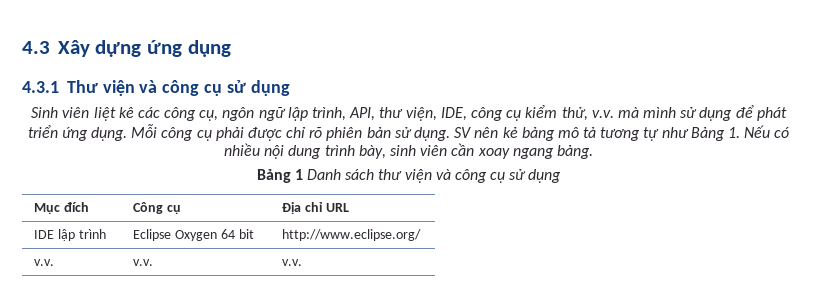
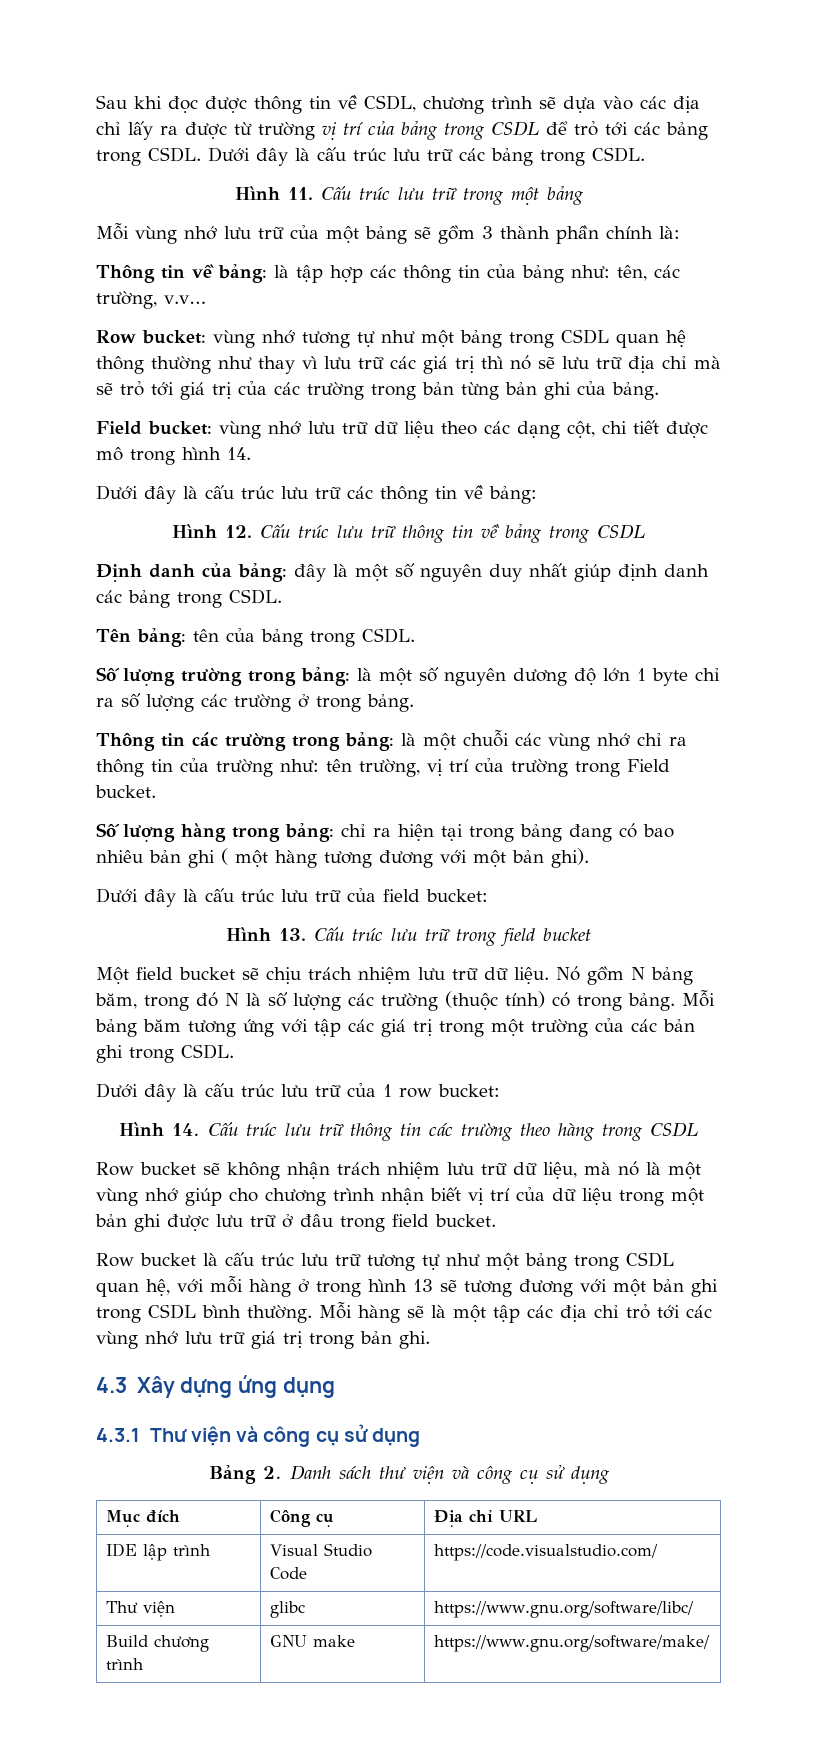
+ Sau khi đọc được thông tin về CSDL, chương trình sẽ dựa vào các địa chỉ lấy ra được từ trường vị trí của bảng trong CSDL để trỏ tới các bảng trong CSDL. Dưới đây là cấu trúc lưu trữ các bảng trong CSDL.
+ Hình 11. Cấu trúc lưu trữ trong một bảng
+ Mỗi vùng nhớ lưu trữ của một bảng sẽ gồm 3 thành phần chính là:
+ Thông tin về bảng: là tập hợp các thông tin của bảng như: tên, các trường, v.v…
+ Row bucket: vùng nhớ tương tự như một bảng trong CSDL quan hệ thông thường như thay vì lưu trữ các giá trị thì nó sẽ lưu trữ địa chỉ mà sẽ trỏ tới giá trị của các trường trong bản từng bản ghi của bảng.
+ Field bucket: vùng nhớ lưu trữ dữ liệu theo các dạng cột, chi tiết được mô trong hình 14.
+ Dưới đây là cấu trúc lưu trữ các thông tin về bảng:
+ Hình 12. Cấu trúc lưu trữ thông tin về bảng trong CSDL
+ Định danh của bảng: đây là một số nguyên duy nhất giúp định danh các bảng trong CSDL.
+ Tên bảng: tên của bảng trong CSDL.
+ Số lượng trường trong bảng: là một số nguyên dương độ lớn 1 byte chỉ ra số lượng các trường ở trong bảng.
+ Thông tin các trường trong bảng: là một chuỗi các vùng nhớ chỉ ra thông tin của trường như: tên trường, vị trí của trường trong Field bucket.
+ Số lượng hàng trong bảng: chỉ ra hiện tại trong bảng đang có bao nhiêu bản ghi ( một hàng tương đương với một bản ghi).
+ Dưới đây là cấu trúc lưu trữ của field bucket:
+ Hình 13. Cấu trúc lưu trữ trong field bucket
+ Một field bucket sẽ chịu trách nhiệm lưu trữ dữ liệu. Nó gồm N bảng băm, trong đó N là số lượng các trường (thuộc tính) có trong bảng. Mỗi bảng băm tương ứng với tập các giá trị trong một trường của các bản ghi trong CSDL.
+ Dưới đây là cấu trúc lưu trữ của 1 row bucket:
+ Hình 14. Cấu trúc lưu trữ thông tin các trường theo hàng trong CSDL
+ Row bucket sẽ không nhận trách nhiệm lưu trữ dữ liệu, mà nó là một vùng nhớ giúp cho chương trình nhận biết vị trí của dữ liệu trong một bản ghi được lưu trữ ở đâu trong field bucket.
+ Row bucket là cấu trúc lưu trữ tương tự như một bảng trong CSDL quan hệ, với mỗi hàng ở trong hình 13 sẽ tương đương với một bản ghi trong CSDL bình thường. Mỗi hàng sẽ là một tập các địa chỉ trỏ tới các vùng nhớ lưu trữ giá trị trong bản ghi.
- Sinh viên liệt kê các công cụ, ngôn ngữ lập trình, API, thư viện, IDE, công cụ kiểm thử, v.v. mà mình sử dụng để phát triển ứng dụng. Mỗi công cụ phải được chỉ rõ phiên bản sử dụng. SV nên kẻ bảng mô tả tương tự như Bảng 1. Nếu có nhiều nội dung trình bày, sinh viên cần xoay ngang bảng.
- Bảng 1 Danh sách thư viện và công cụ sử dụng
+ Bảng 2. Danh sách thư viện và công cụ sử dụng
- IDE lập trình | Eclipse Oxygen 64 bit | http://www.eclipse.org/
- v.v. | v.v. | v.v.
+ IDE lập trình | Visual Studio Code | https://code.visualstudio.com/
+ Thư viện | glibc | https://www.gnu.org/software/libc/
+ Build chương trình | GNU make | https://www.gnu.org/software/make/

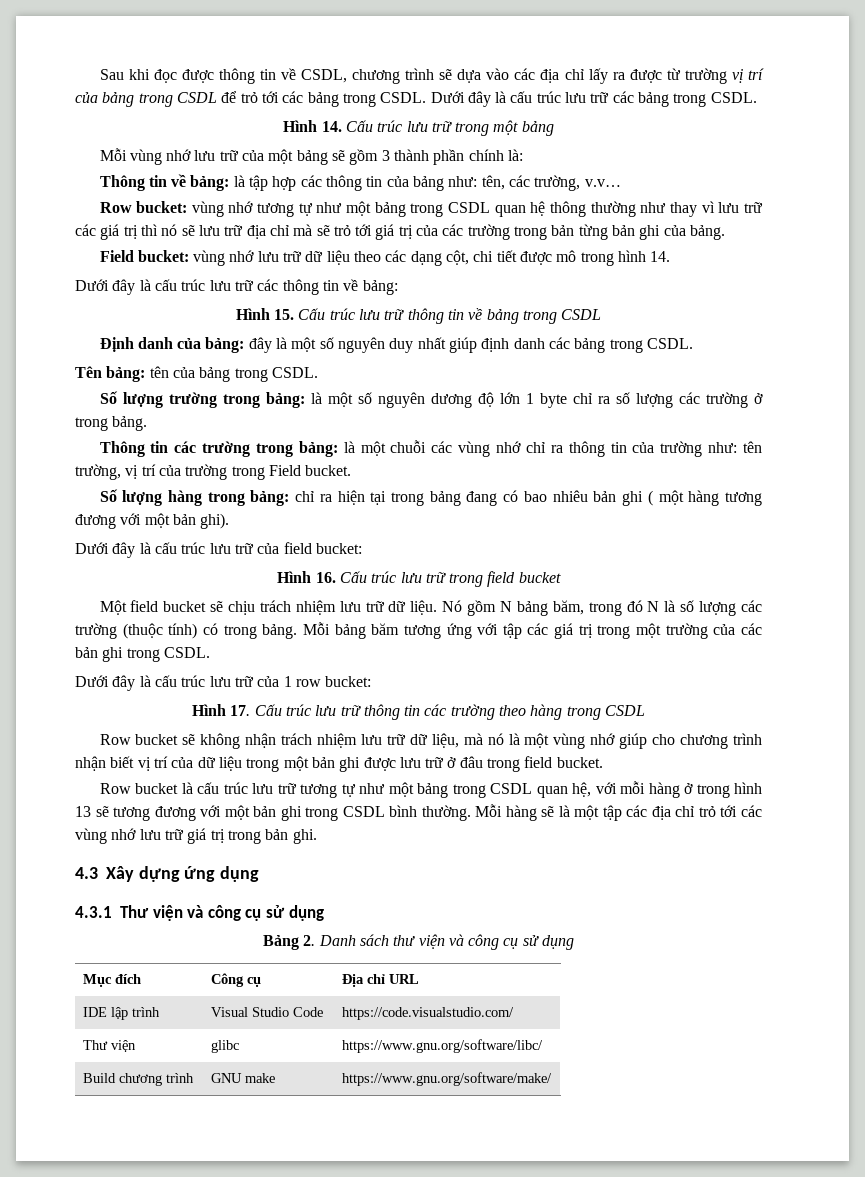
- Hình 11. Cấu trúc lưu trữ trong một bảng
+ Hình 14. Cấu trúc lưu trữ trong một bảng
- Hình 12. Cấu trúc lưu trữ thông tin về bảng trong CSDL
+ Hình 15. Cấu trúc lưu trữ thông tin về bảng trong CSDL
- Hình 13. Cấu trúc lưu trữ trong field bucket
+ Hình 16. Cấu trúc lưu trữ trong field bucket
- Hình 14. Cấu trúc lưu trữ thông tin các trường theo hàng trong CSDL
+ Hình 17. Cấu trúc lưu trữ thông tin các trường theo hàng trong CSDL

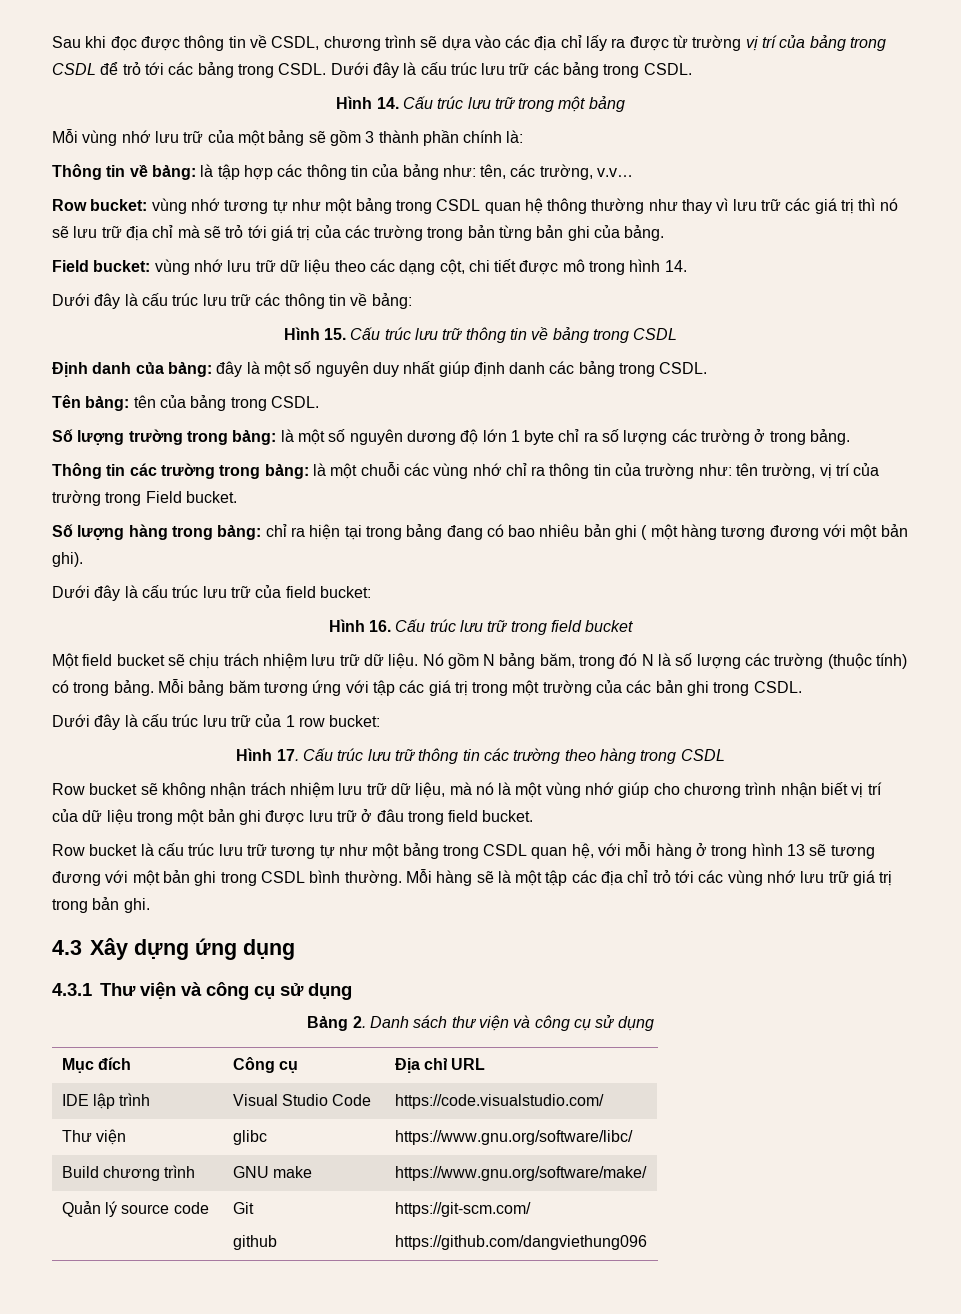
+ Quản lý source code | Git
+ github | https://git-scm.com/
+ https://github.com/dangviethung096

